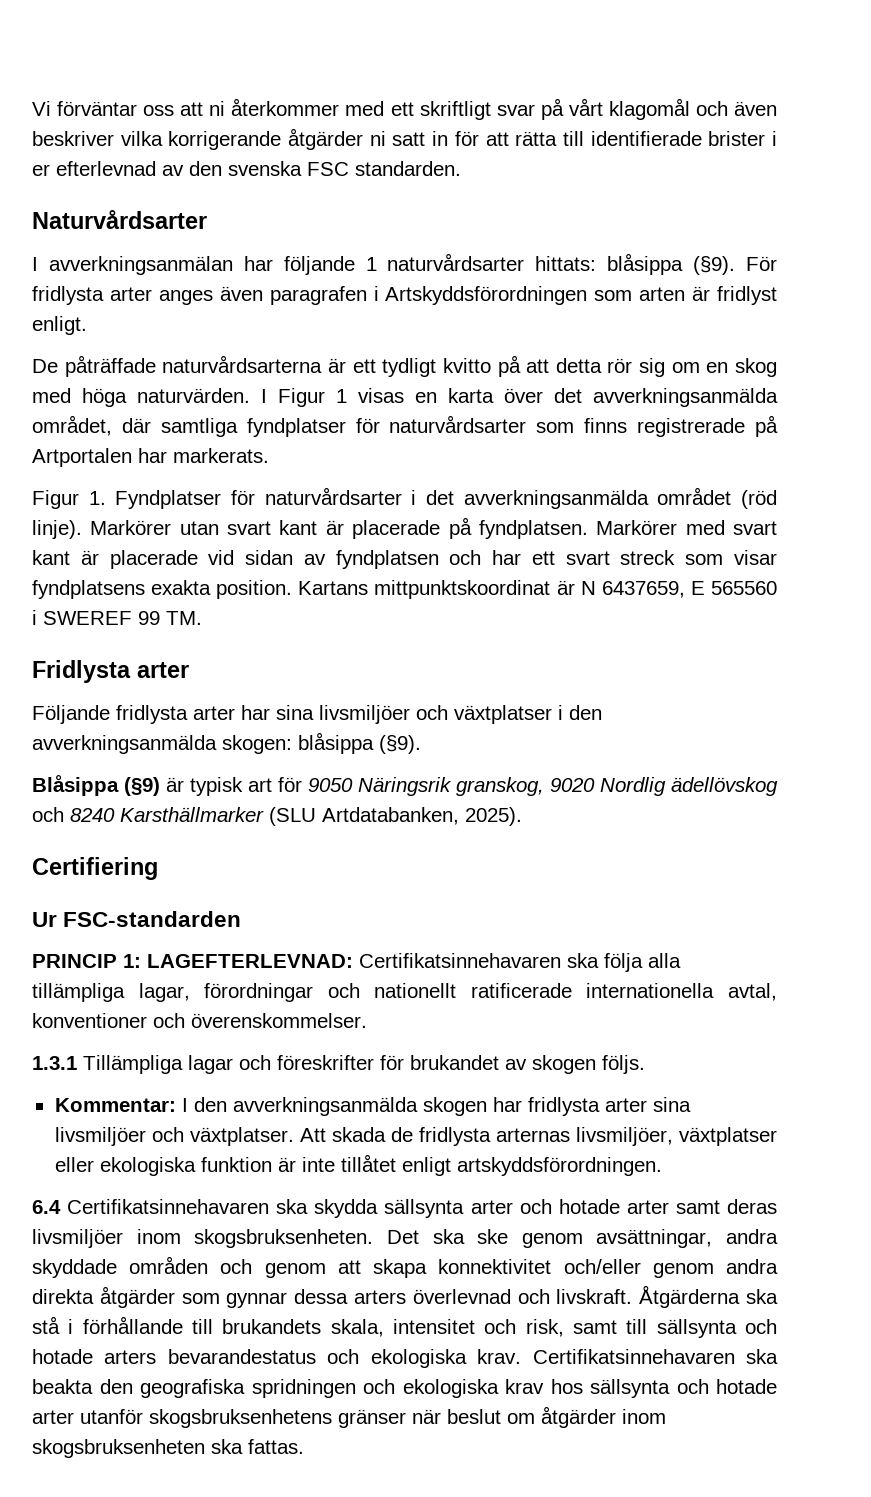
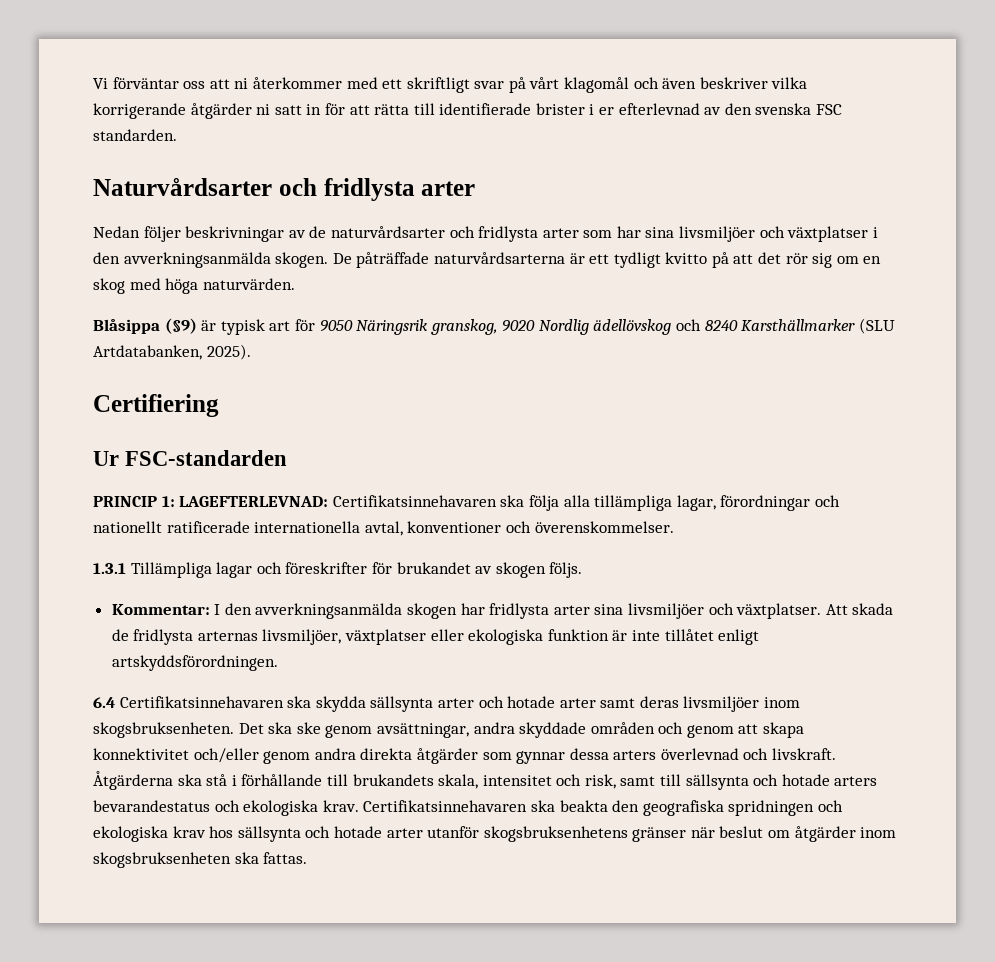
- Naturvårdsarter
- I avverkningsanmälan har följande 1 naturvårdsarter hittats: blåsippa (§9). För fridlysta arter anges även paragrafen i Artskyddsförordningen som arten är fridlyst enligt.
- De påträffade naturvårdsarterna är ett tydligt kvitto på att detta rör sig om en skog med höga naturvärden. I Figur 1 visas en karta över det avverkningsanmälda området, där samtliga fyndplatser för naturvårdsarter som finns registrerade på Artportalen har markerats.
- Figur 1. Fyndplatser för naturvårdsarter i det avverkningsanmälda området (röd linje). Markörer utan svart kant är placerade på fyndplatsen. Markörer med svart kant är placerade vid sidan av fyndplatsen och har ett svart streck som visar fyndplatsens exakta position. Kartans mittpunktskoordinat är N 6437659, E 565560 i SWEREF 99 TM.
- Fridlysta arter
- Följande fridlysta arter har sina livsmiljöer och växtplatser i den avverkningsanmälda skogen: blåsippa (§9).
+ Naturvårdsarter och fridlysta arter
+ Nedan följer beskrivningar av de naturvårdsarter och fridlysta arter som har sina livsmiljöer och växtplatser i den avverkningsanmälda skogen. De påträffade naturvårdsarterna är ett tydligt kvitto på att det rör sig om en skog med höga naturvärden.

